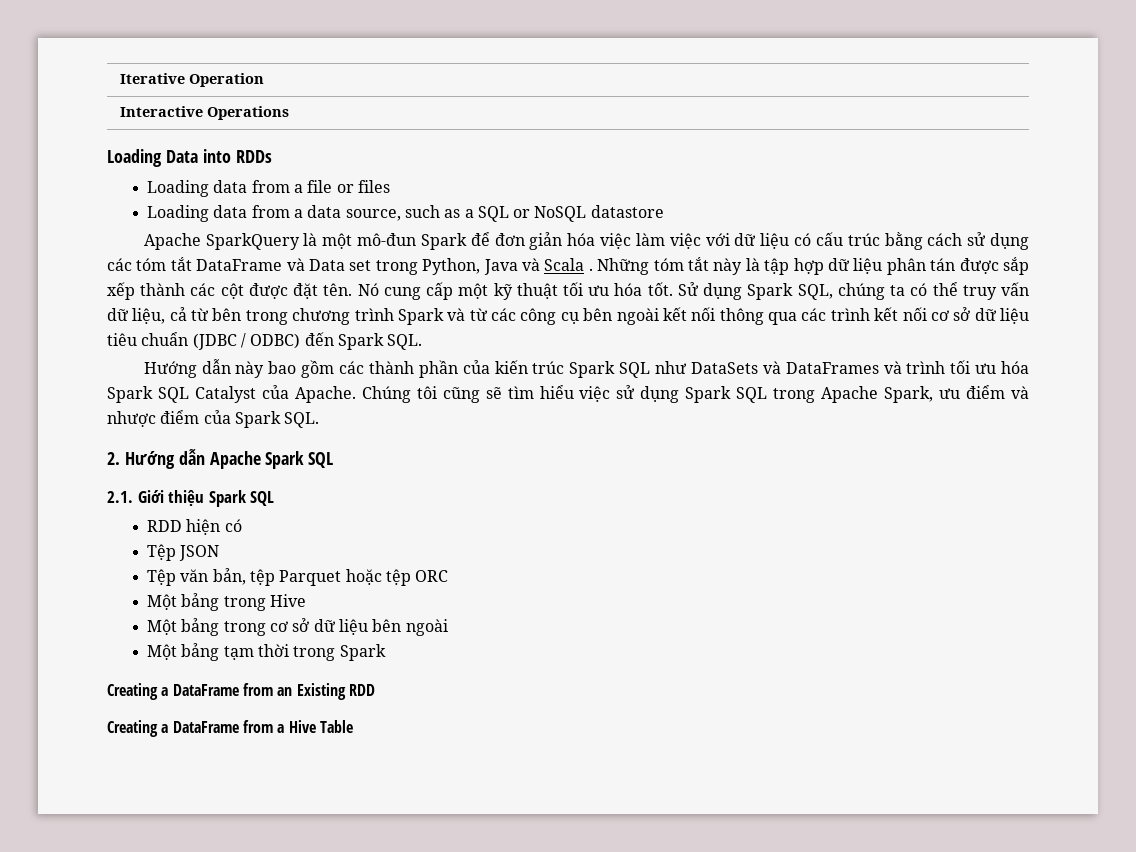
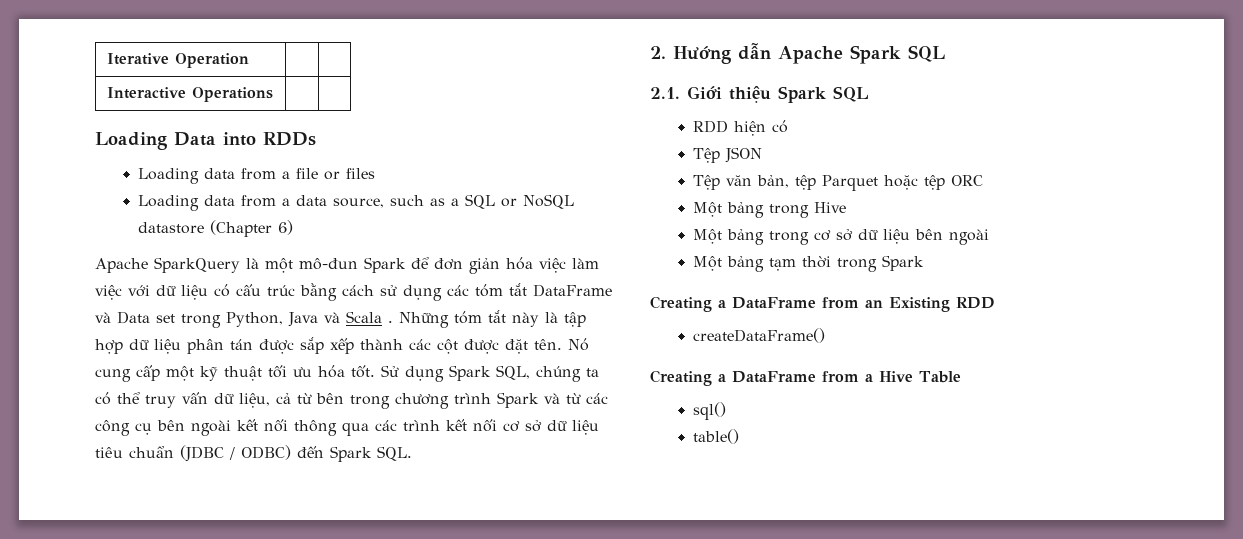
- Loading data from a data source, such as a SQL or NoSQL datastore
+ Loading data from a data source, such as a SQL or NoSQL datastore (Chapter 6)
- Hướng dẫn này bao gồm các thành phần của kiến trúc Spark SQL như DataSets và DataFrames và trình tối ưu hóa Spark SQL Catalyst của Apache. Chúng tôi cũng sẽ tìm hiểu việc sử dụng Spark SQL trong Apache Spark, ưu điểm và nhược điểm của Spark SQL.
+ createDataFrame()
+ sql()
+ table()

